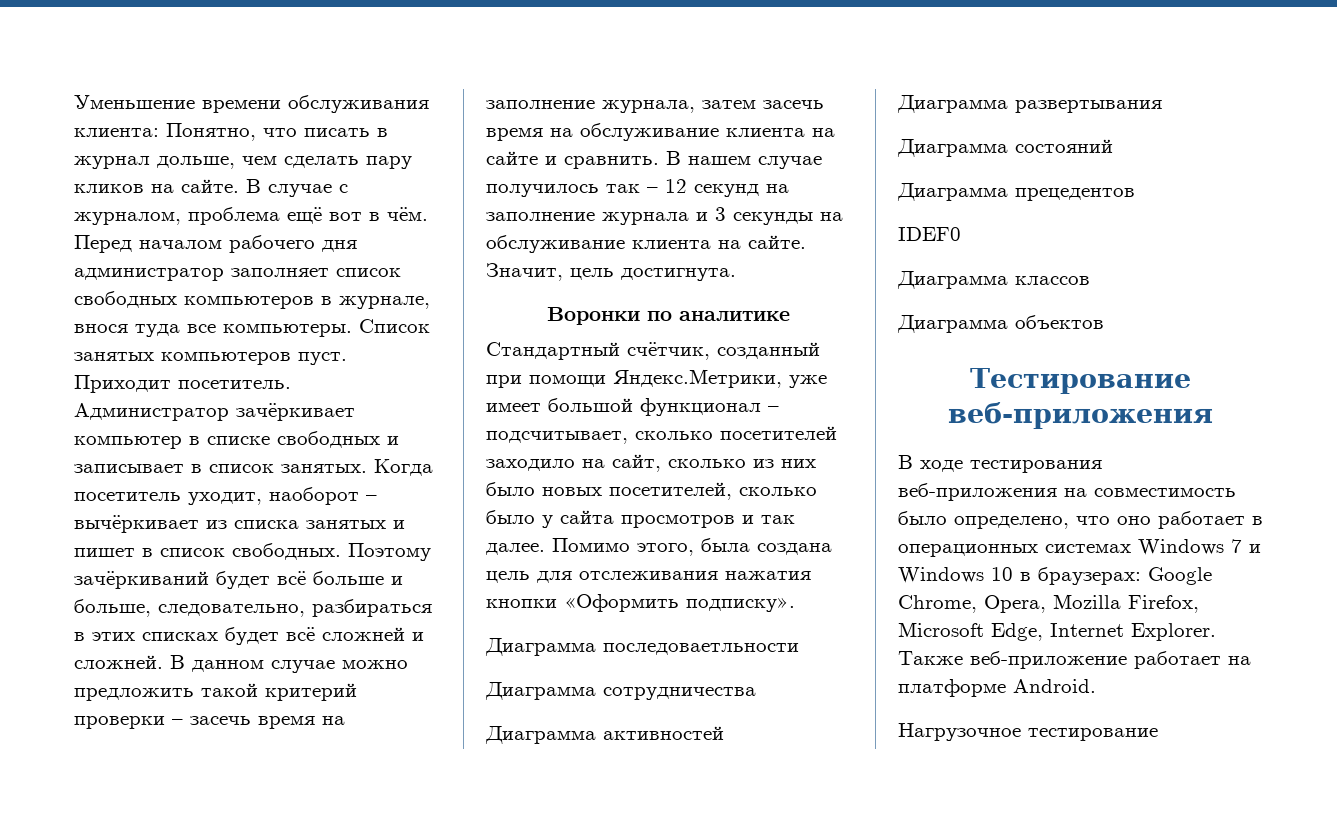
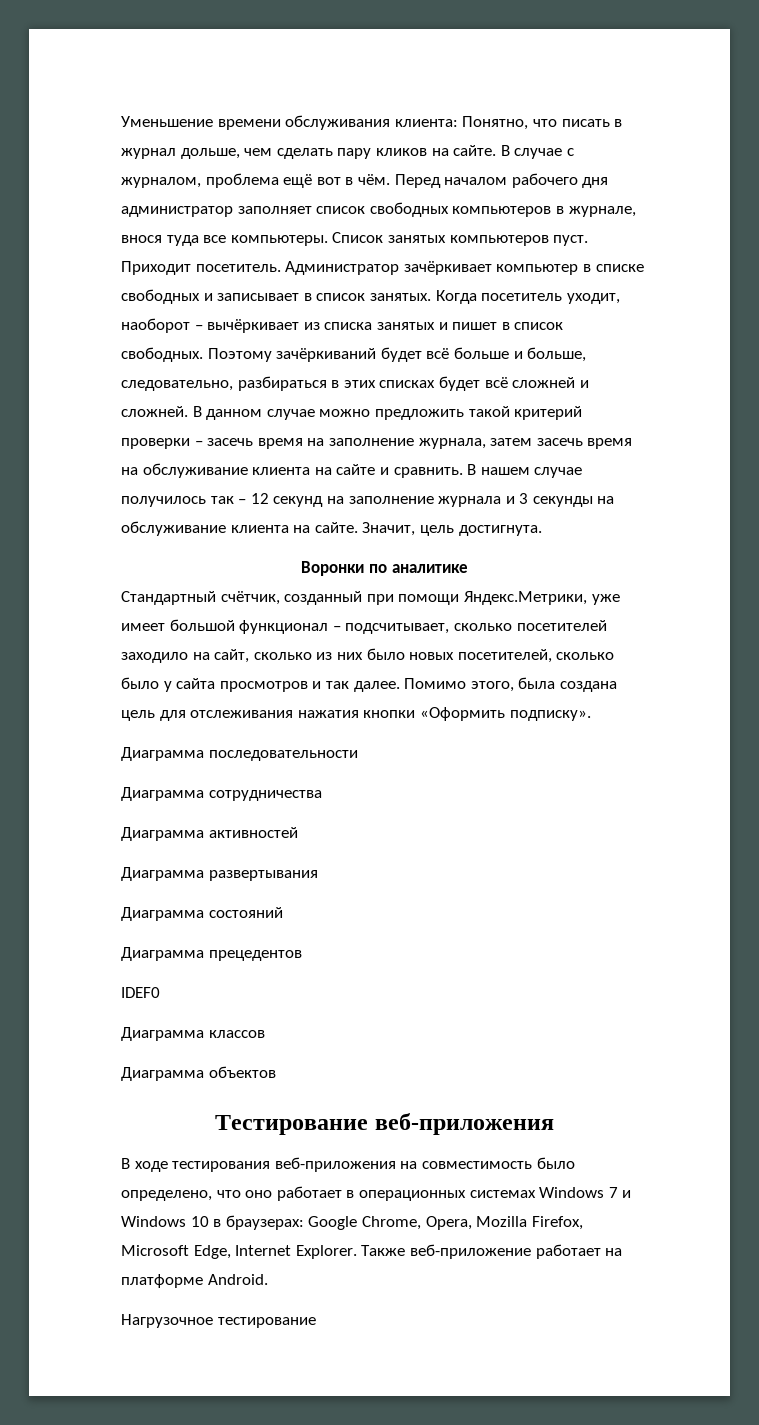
- Диаграмма последоваетльности
+ Диаграмма последовательности

